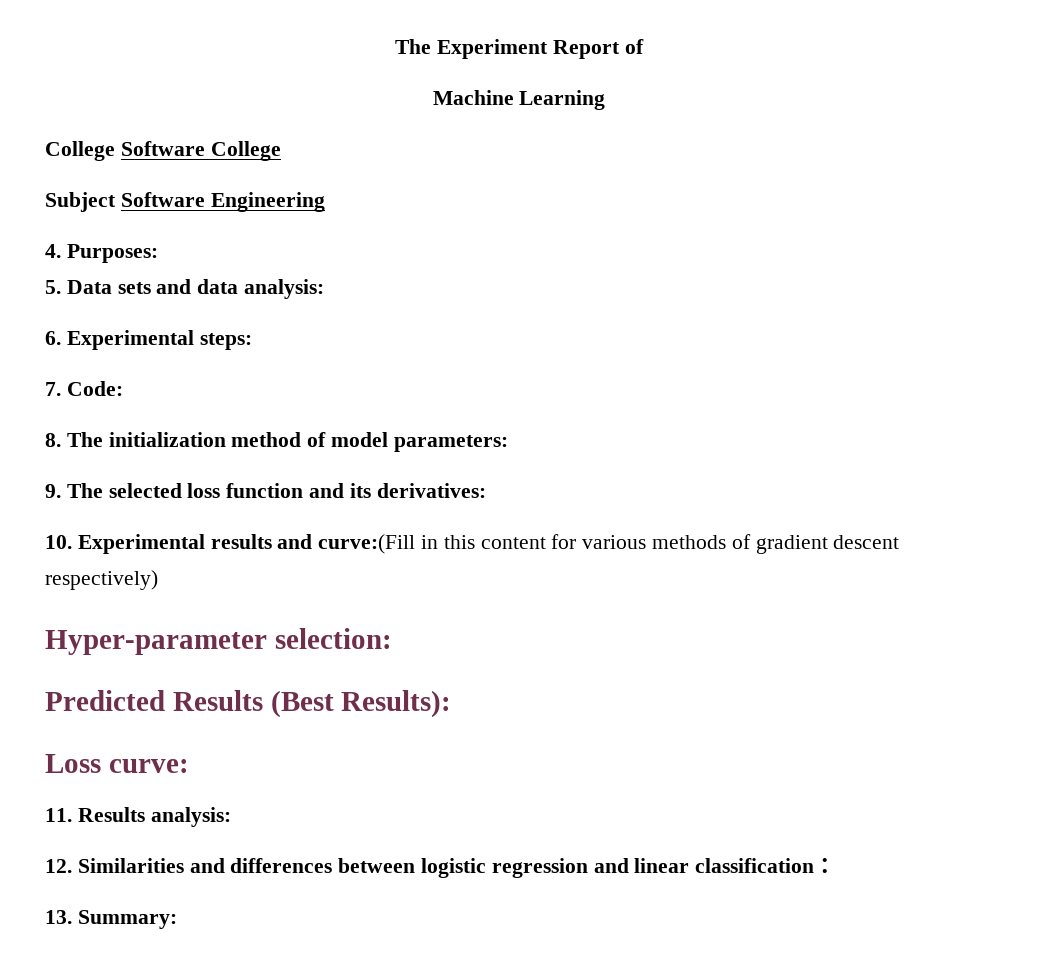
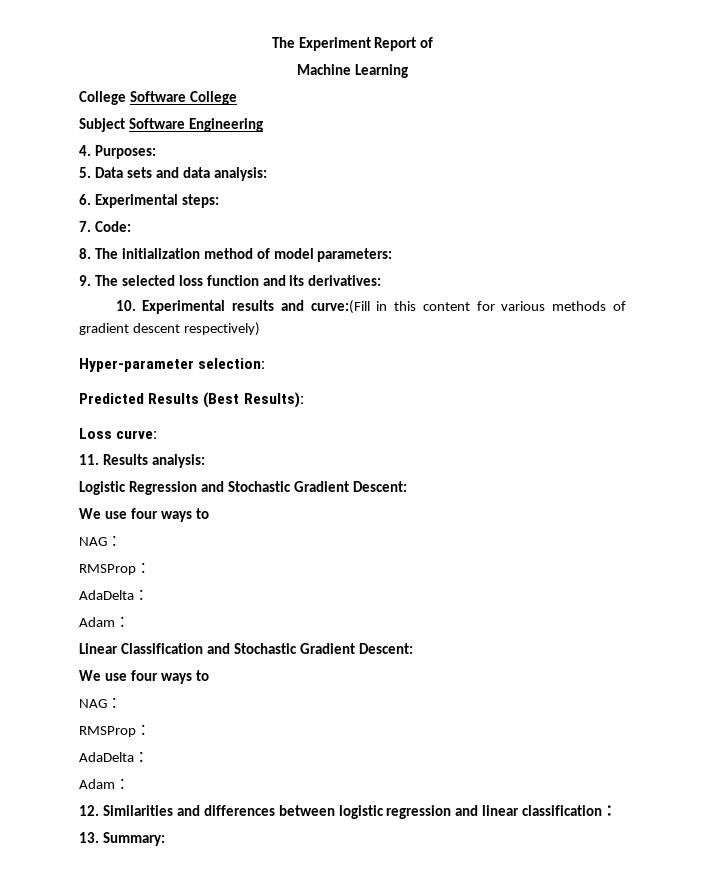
+ Logistic Regression and Stochastic Gradient Descent:
+ We use four ways to
+ NAG：
+ RMSProp：
+ AdaDelta：
+ Adam：
+ Linear Classification and Stochastic Gradient Descent:
+ We use four ways to
+ NAG：
+ RMSProp：
+ AdaDelta：
+ Adam：

